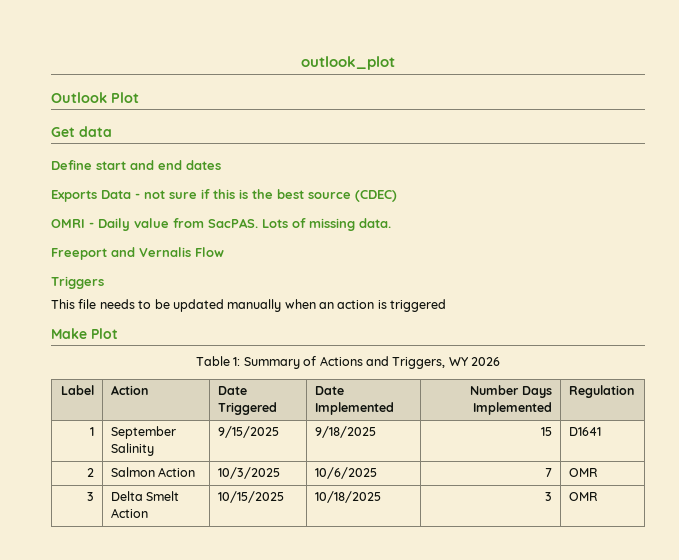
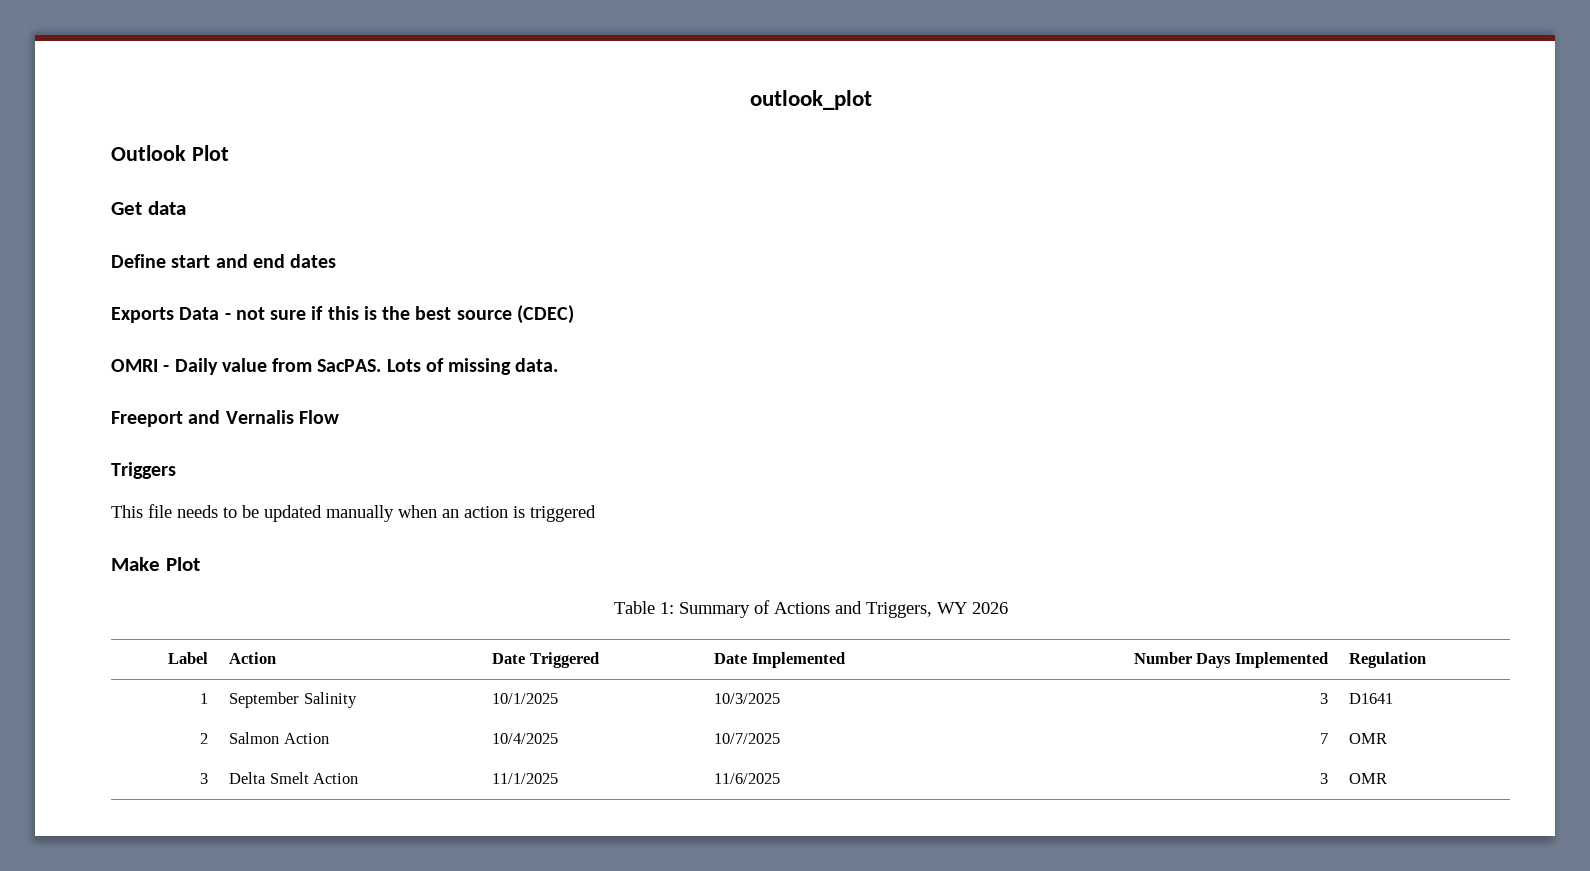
- 1 | September Salinity | 9/15/2025 | 9/18/2025 | 15 | D1641
+ 1 | September Salinity | 10/1/2025 | 10/3/2025 | 3 | D1641
- 2 | Salmon Action | 10/3/2025 | 10/6/2025 | 7 | OMR
+ 2 | Salmon Action | 10/4/2025 | 10/7/2025 | 7 | OMR
- 3 | Delta Smelt Action | 10/15/2025 | 10/18/2025 | 3 | OMR
+ 3 | Delta Smelt Action | 11/1/2025 | 11/6/2025 | 3 | OMR

